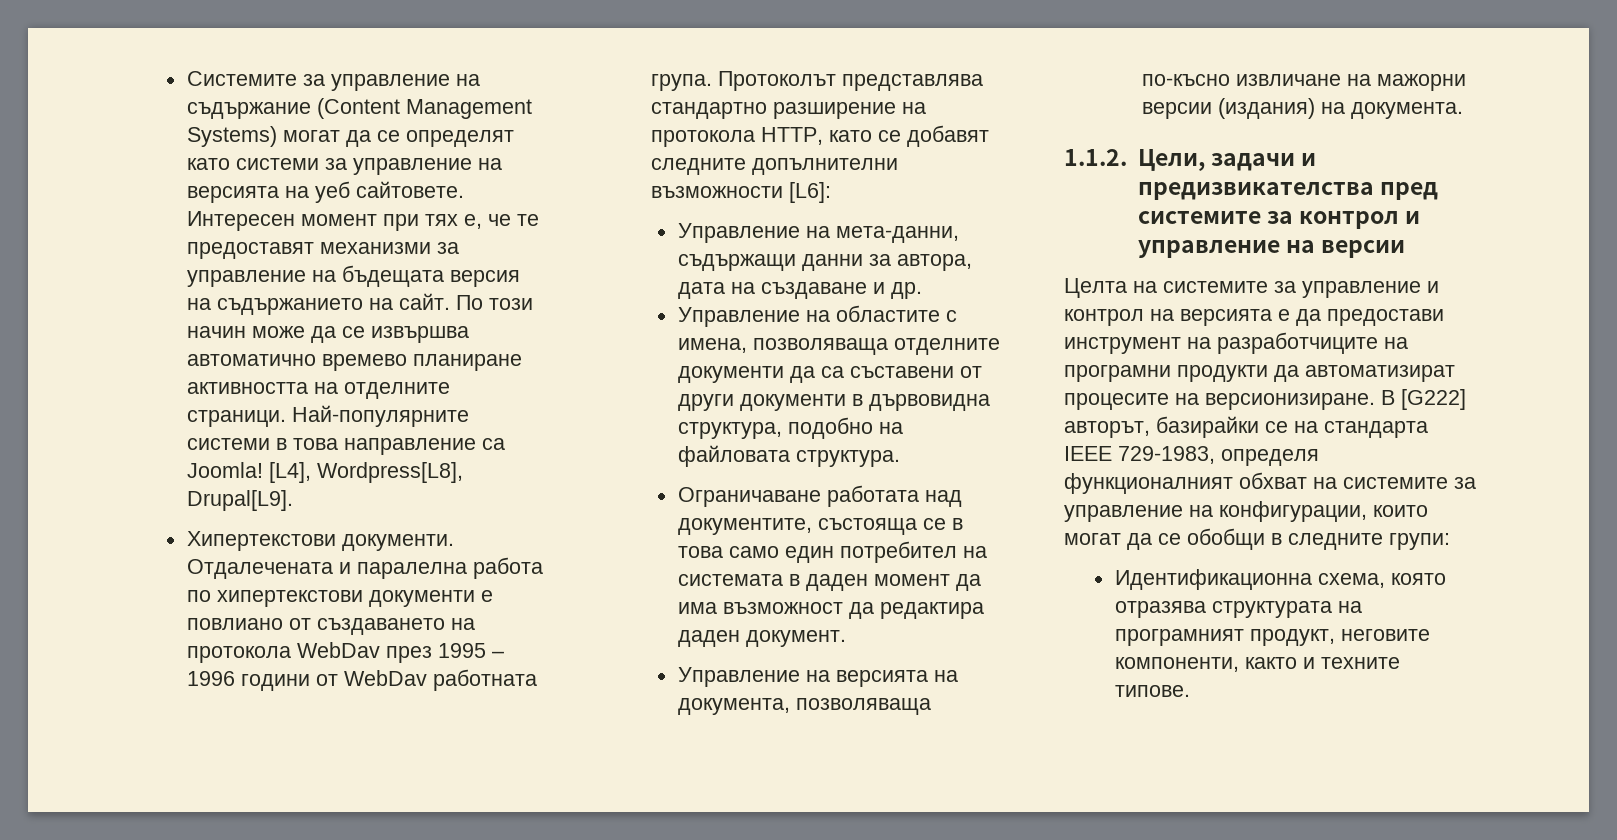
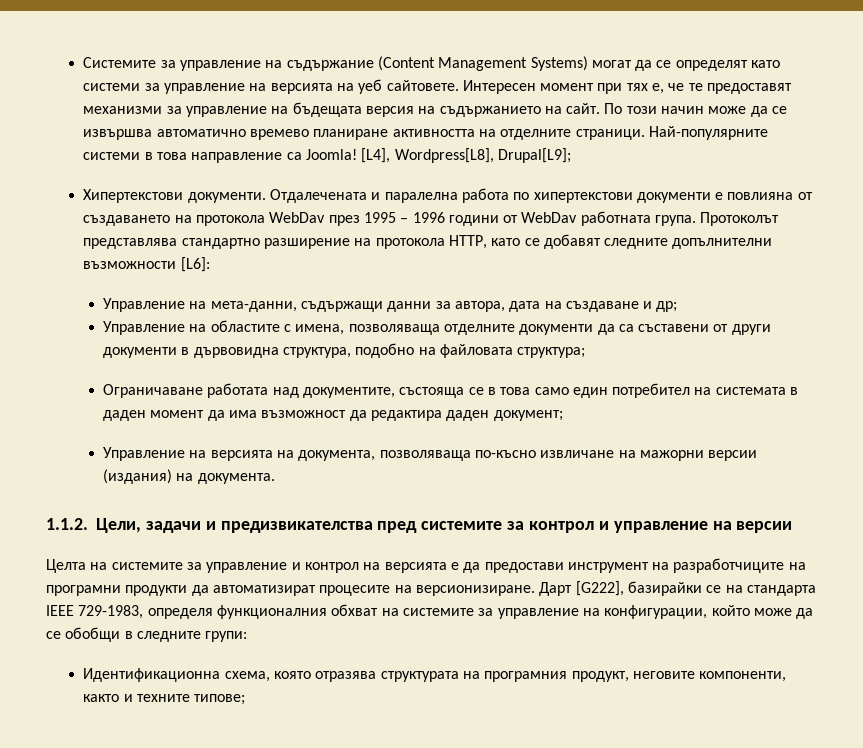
- [L4], Wordpress[L8], Drupal[L9].
+ [L4], Wordpress[L8], Drupal[L9];
- Отдалечената и паралелна работа по хипертекстови документи е повлиано от създаването на протокола WebDav през 1995 – 1996 години от WebDav работната група.
+ Отдалечената и паралелна работа по хипертекстови документи е повлияна от създаването на протокола WebDav през 1995 – 1996 години от WebDav работната група.
- Управление на мета-данни, съдържащи данни за автора, дата на създаване и др.
+ Управление на мета-данни, съдържащи данни за автора, дата на създаване и др;
- Управление на областите с имена, позволяваща отделните документи да са съставени от други документи в дървовидна структура, подобно на файловата структура.
+ Управление на областите с имена, позволяваща отделните документи да са съставени от други документи в дървовидна структура, подобно на файловата структура;
- Ограничаване работата над документите, състояща се в това само един потребител на системата в даден момент да има възможност да редактира даден документ.
+ Ограничаване работата над документите, състояща се в това само един потребител на системата в даден момент да има възможност да редактира даден документ;
- В [G222] авторът, базирайки се на стандарта IEEE 729-1983, определя функционалният обхват на системите за управление на конфигурации, които могат да се обобщи в следните групи:
+ Дарт [G222], базирайки се на стандарта IEEE 729-1983, определя функционалния обхват на системите за управление на конфигурации, който може да се обобщи в следните групи:
- Идентификационна схема, която отразява структурата на програмният продукт, неговите компоненти, както и техните типове.
+ Идентификационна схема, която отразява структурата на програмния продукт, неговите компоненти, както и техните типове;

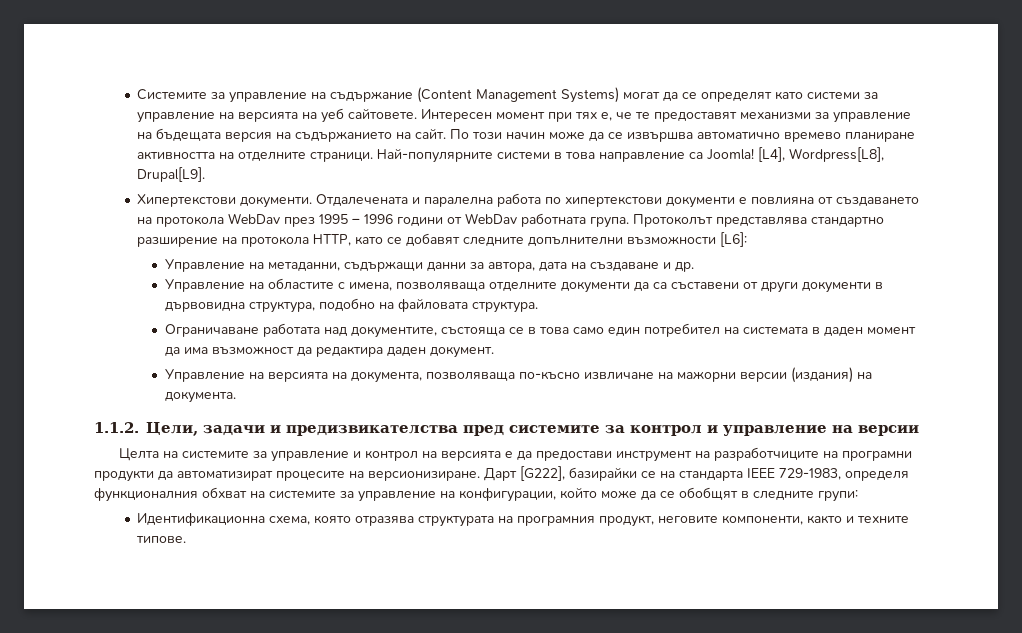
- [L4], Wordpress[L8], Drupal[L9];
+ [L4], Wordpress[L8], Drupal[L9].
- Управление на мета-данни, съдържащи данни за автора, дата на създаване и др;
+ Управление на метаданни, съдържащи данни за автора, дата на създаване и др.
- Управление на областите с имена, позволяваща отделните документи да са съставени от други документи в дървовидна структура, подобно на файловата структура;
+ Управление на областите с имена, позволяваща отделните документи да са съставени от други документи в дървовидна структура, подобно на файловата структура.
- Ограничаване работата над документите, състояща се в това само един потребител на системата в даден момент да има възможност да редактира даден документ;
+ Ограничаване работата над документите, състояща се в това само един потребител на системата в даден момент да има възможност да редактира даден документ.
- Дарт [G222], базирайки се на стандарта IEEE 729-1983, определя функционалния обхват на системите за управление на конфигурации, който може да се обобщи в следните групи:
+ Дарт [G222], базирайки се на стандарта IEEE 729-1983, определя функционалния обхват на системите за управление на конфигурации, който може да се обобщят в следните групи:
- Идентификационна схема, която отразява структурата на програмния продукт, неговите компоненти, както и техните типове;
+ Идентификационна схема, която отразява структурата на програмния продукт, неговите компоненти, както и техните типове.

